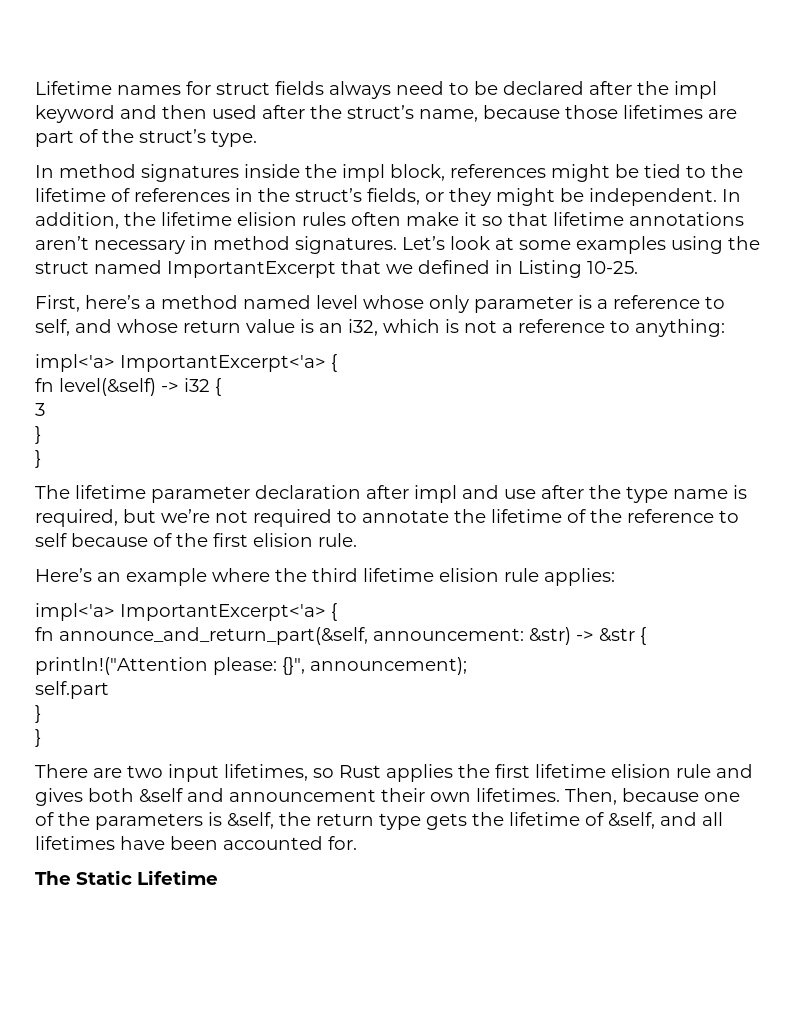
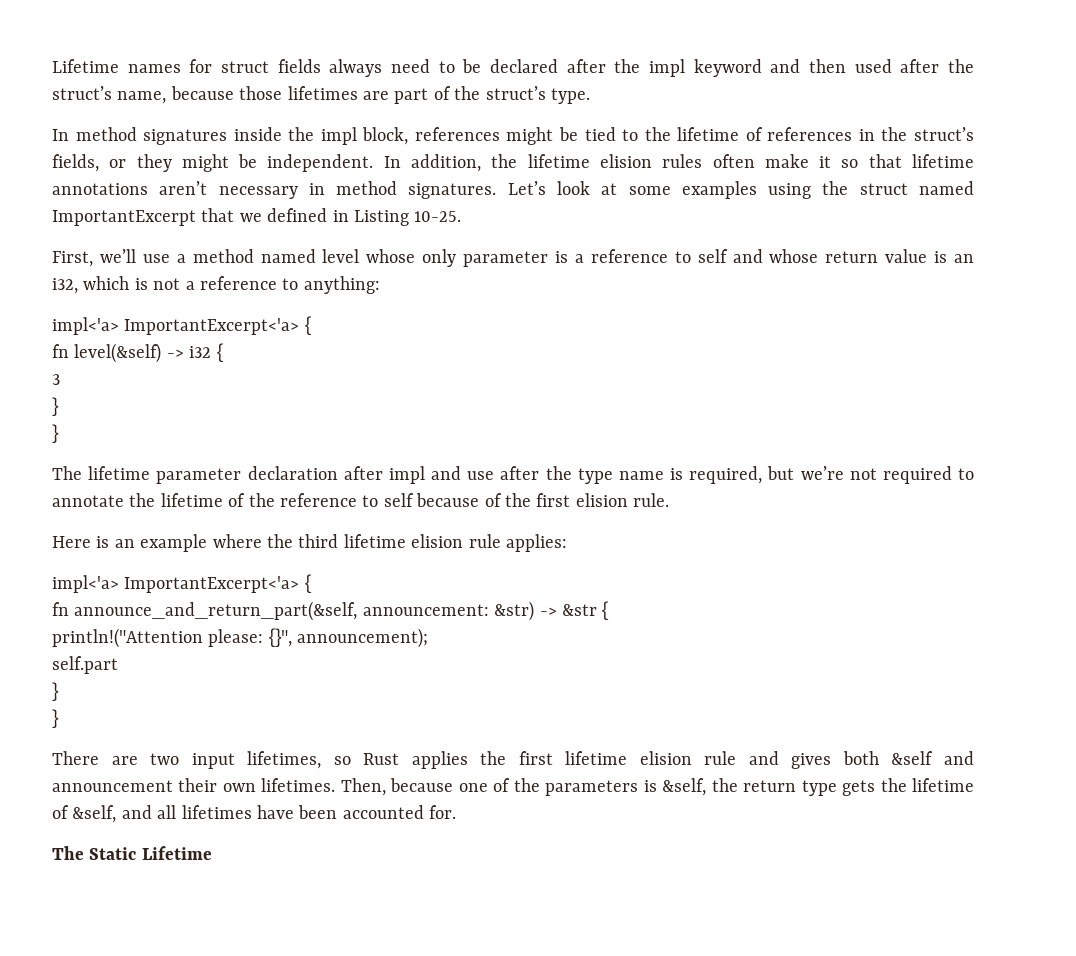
- First, here’s a method named level whose only parameter is a reference to self, and whose return value is an i32, which is not a reference to anything:
+ First, we’ll use a method named level whose only parameter is a reference to self and whose return value is an i32, which is not a reference to anything:
- Here’s an example where the third lifetime elision rule applies:
+ Here is an example where the third lifetime elision rule applies:

